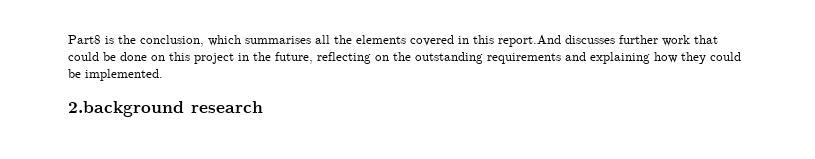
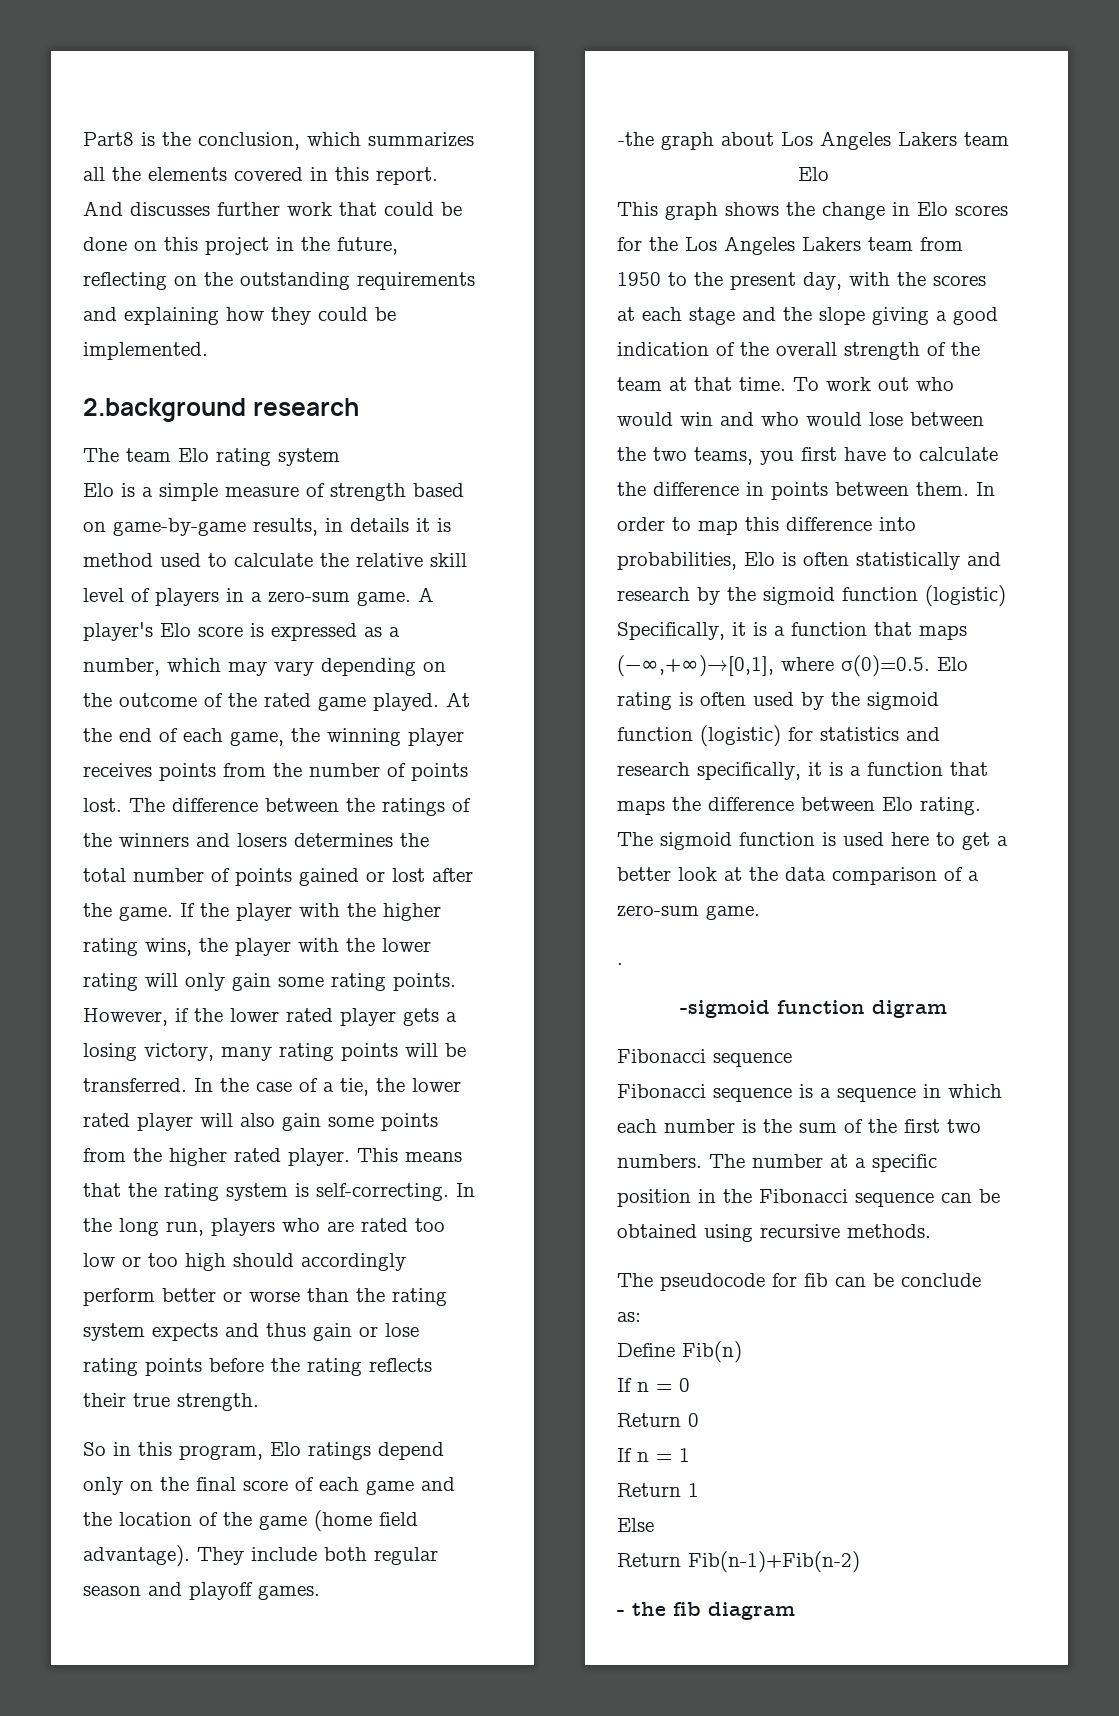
- Part8 is the conclusion, which summarises all the elements covered in this report.And discusses further work that could be done on this project in the future, reflecting on the outstanding requirements and explaining how they could be implemented.
+ Part8 is the conclusion, which summarizes all the elements covered in this report. And discusses further work that could be done on this project in the future, reflecting on the outstanding requirements and explaining how they could be implemented.
+ The team Elo rating system
+ Elo is a simple measure of strength based on game-by-game results, in details it is method used to calculate the relative skill level of players in a zero-sum game. A player's Elo score is expressed as a number, which may vary depending on the outcome of the rated game played. At the end of each game, the winning player receives points from the number of points lost. The difference between the ratings of the winners and losers determines the total number of points gained or lost after the game. If the player with the higher rating wins, the player with the lower rating will only gain some rating points. However, if the lower rated player gets a losing victory, many rating points will be transferred. In the case of a tie, the lower rated player will also gain some points from the higher rated player. This means that the rating system is self-correcting. In the long run, players who are rated too low or too high should accordingly perform better or worse than the rating system expects and thus gain or lose rating points before the rating reflects their true strength.
+ So in this program, Elo ratings depend only on the final score of each game and the location of the game (home field advantage). They include both regular season and playoff games.
+ -the graph about Los Angeles Lakers team Elo
+ This graph shows the change in Elo scores for the Los Angeles Lakers team from 1950 to the present day, with the scores at each stage and the slope giving a good indication of the overall strength of the team at that time. To work out who would win and who would lose between the two teams, you first have to calculate the difference in points between them. In order to map this difference into probabilities, Elo is often statistically and research by the sigmoid function (logistic) Specifically, it is a function that maps (−∞,+∞)→[0,1], where σ(0)=0.5. Elo rating is often used by the sigmoid function (logistic) for statistics and research specifically, it is a function that maps the difference between Elo rating. The sigmoid function is used here to get a better look at the data comparison of a zero-sum game.
+ .
+ -sigmoid function digram
+ Fibonacci sequence
+ Fibonacci sequence is a sequence in which each number is the sum of the first two numbers. The number at a specific position in the Fibonacci sequence can be obtained using recursive methods.
+ The pseudocode for fib can be conclude as:
+ Define Fib(n)
+ If n = 0
+ Return 0
+ If n = 1
+ Return 1
+ Else
+ Return Fib(n-1)+Fib(n-2)
+ - the fib diagram

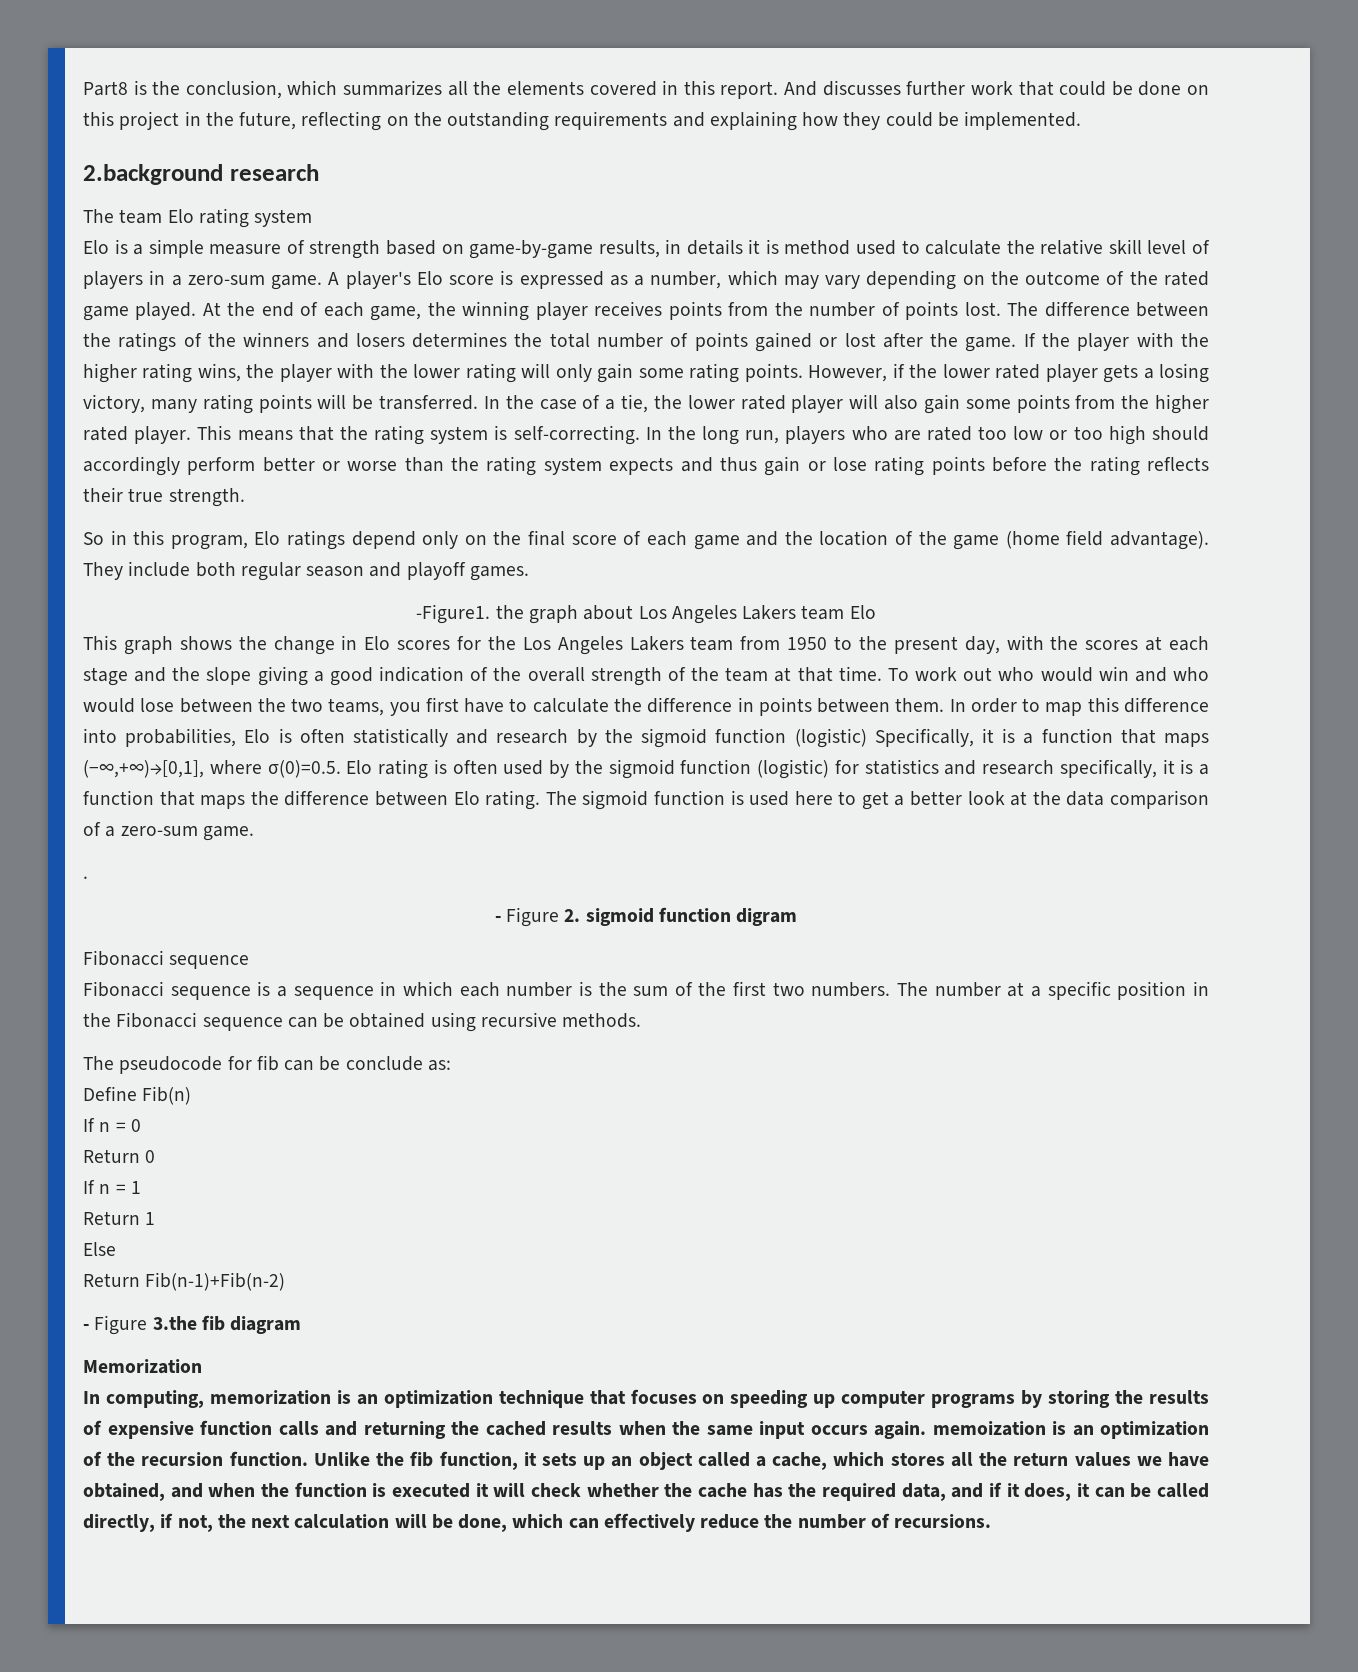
- -the graph about Los Angeles Lakers team Elo
+ -Figure1. the graph about Los Angeles Lakers team Elo
- -sigmoid function digram
+ - Figure 2. sigmoid function digram
- - the fib diagram
+ - Figure 3.the fib diagram
+ Memorization
+ In computing, memorization is an optimization technique that focuses on speeding up computer programs by storing the results of expensive function calls and returning the cached results when the same input occurs again. memoization is an optimization of the recursion function. Unlike the fib function, it sets up an object called a cache, which stores all the return values we have obtained, and when the function is executed it will check whether the cache has the required data, and if it does, it can be called directly, if not, the next calculation will be done, which can effectively reduce the number of recursions.

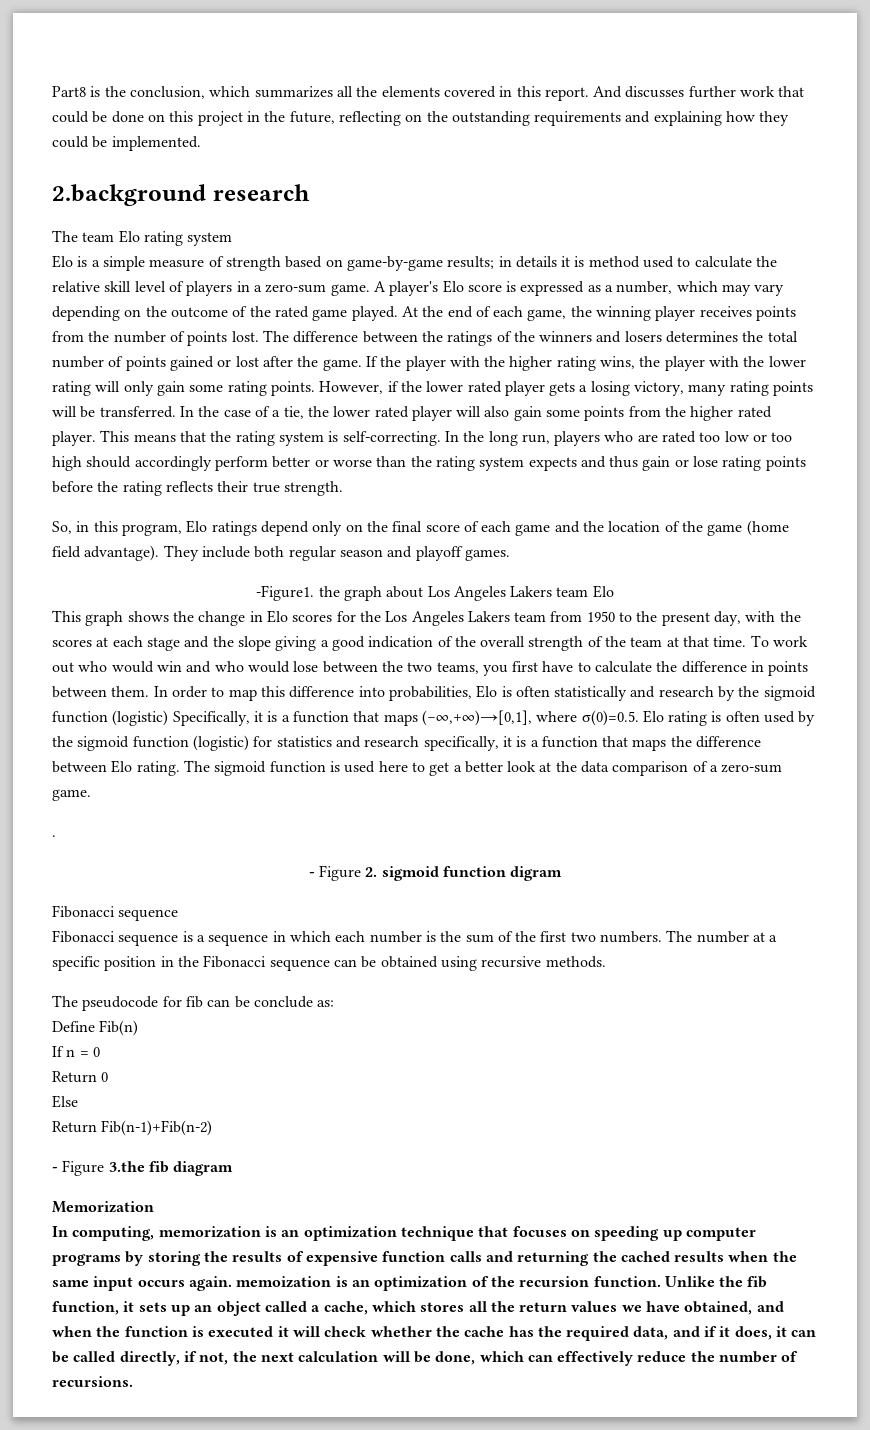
- Elo is a simple measure of strength based on game-by-game results, in details it is method used to calculate the relative skill level of players in a zero-sum game.
+ Elo is a simple measure of strength based on game-by-game results; in details it is method used to calculate the relative skill level of players in a zero-sum game.
- So in this program, Elo ratings depend only on the final score of each game and the location of the game (home field advantage).
+ So, in this program, Elo ratings depend only on the final score of each game and the location of the game (home field advantage).
- If n = 1
- Return 1

